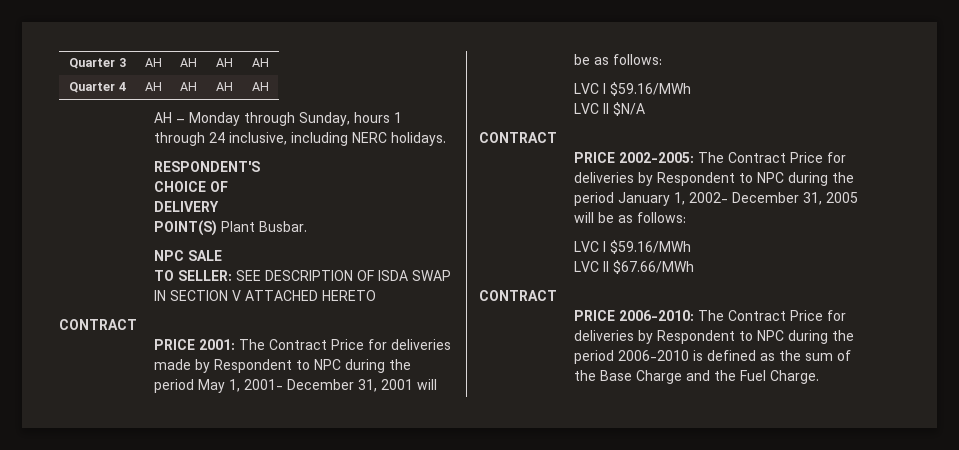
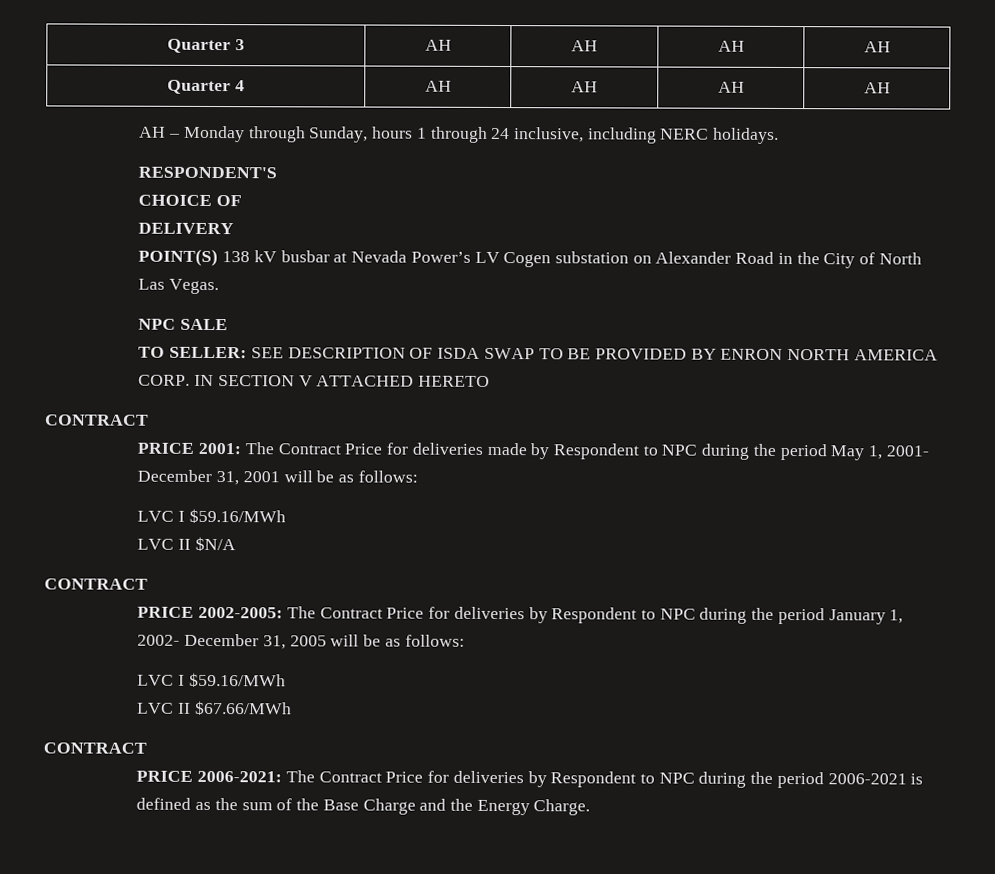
- POINT(S) Plant Busbar.
+ POINT(S) 138 kV busbar at Nevada Power’s LV Cogen substation on Alexander Road in the City of North Las Vegas.
- TO SELLER: SEE DESCRIPTION OF ISDA SWAP IN SECTION V ATTACHED HERETO
+ TO SELLER: SEE DESCRIPTION OF ISDA SWAP TO BE PROVIDED BY ENRON NORTH AMERICA CORP. IN SECTION V ATTACHED HERETO
- PRICE 2006-2010: The Contract Price for deliveries by Respondent to NPC during the period 2006-2010 is defined as the sum of the Base Charge and the Fuel Charge.
+ PRICE 2006-2021: The Contract Price for deliveries by Respondent to NPC during the period 2006-2021 is defined as the sum of the Base Charge and the Energy Charge.

